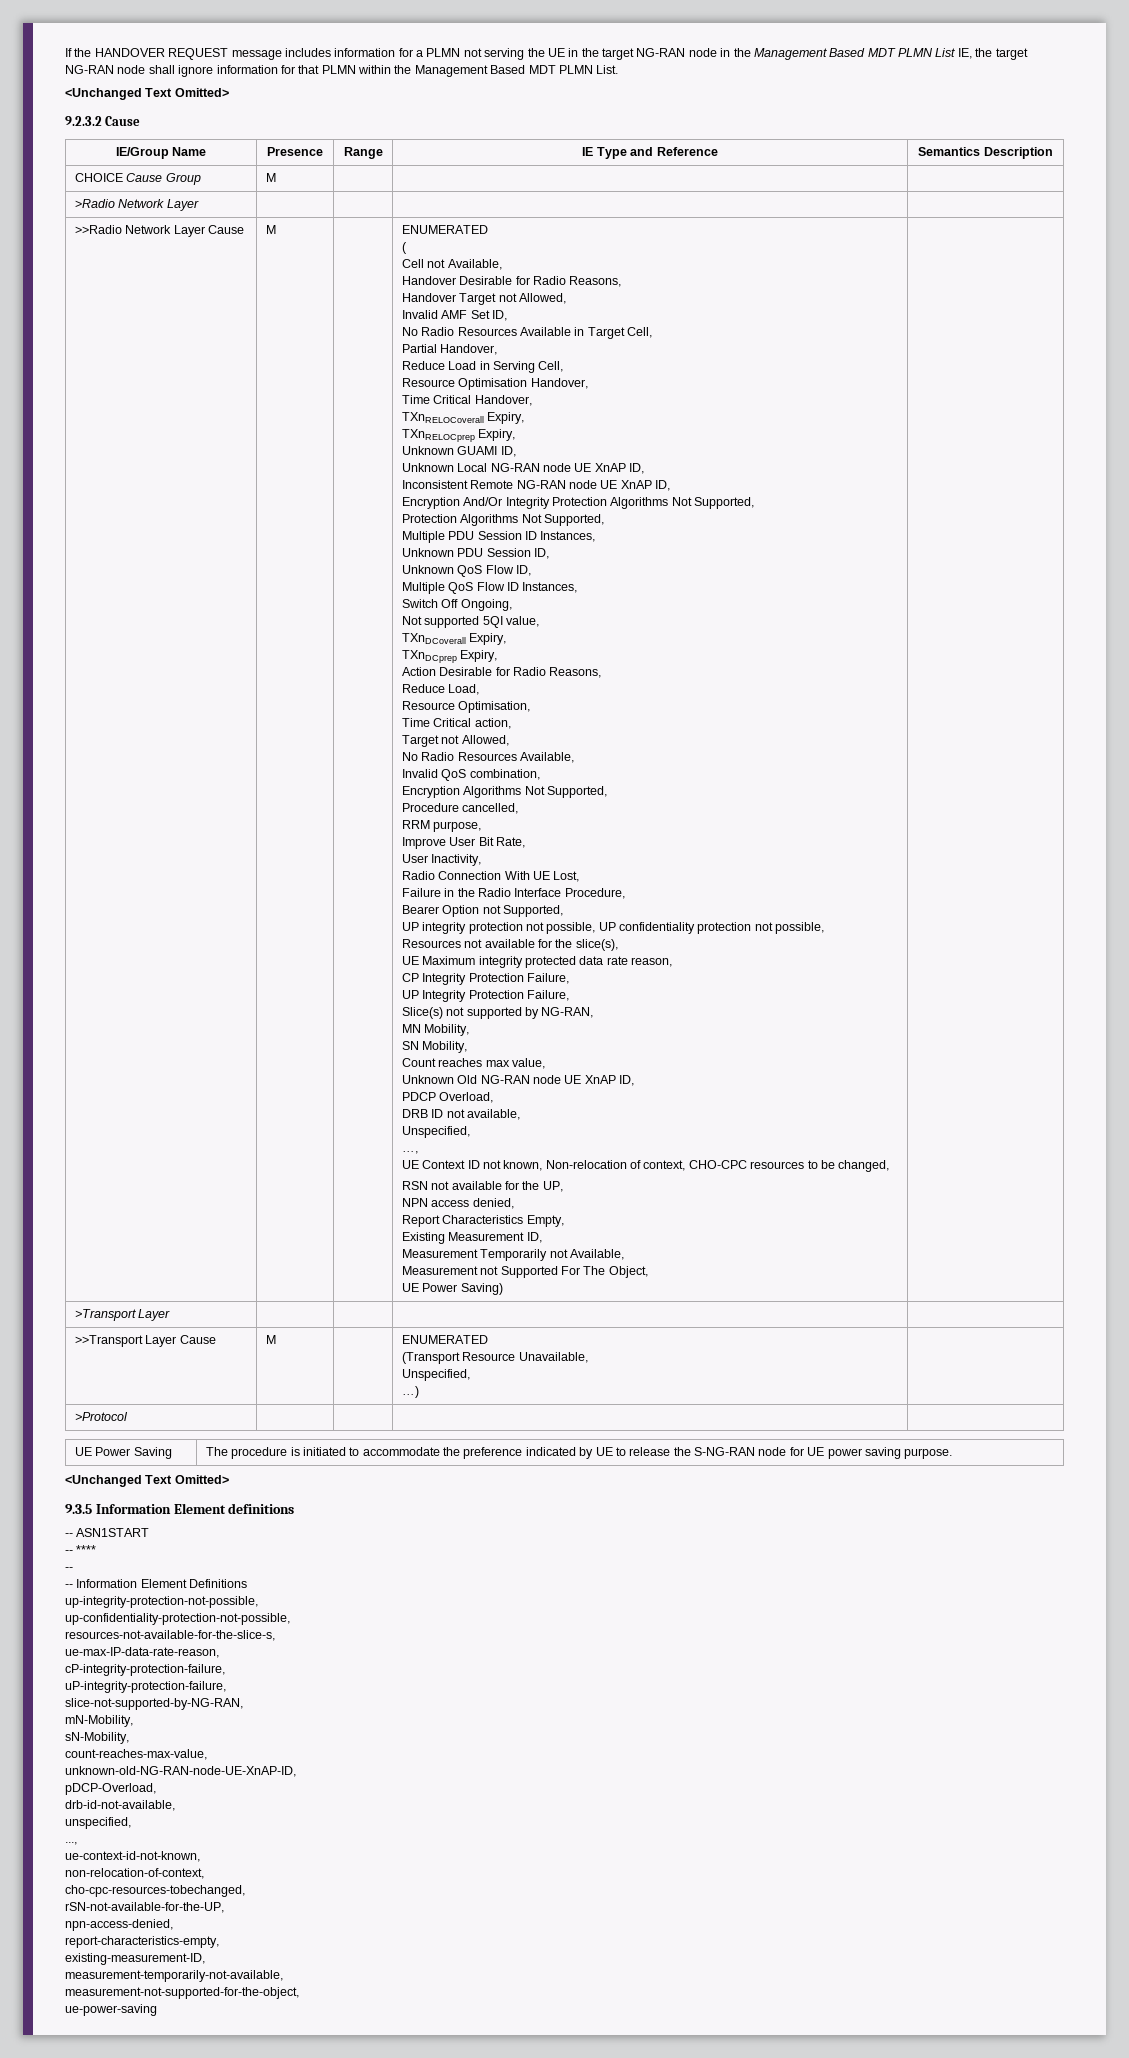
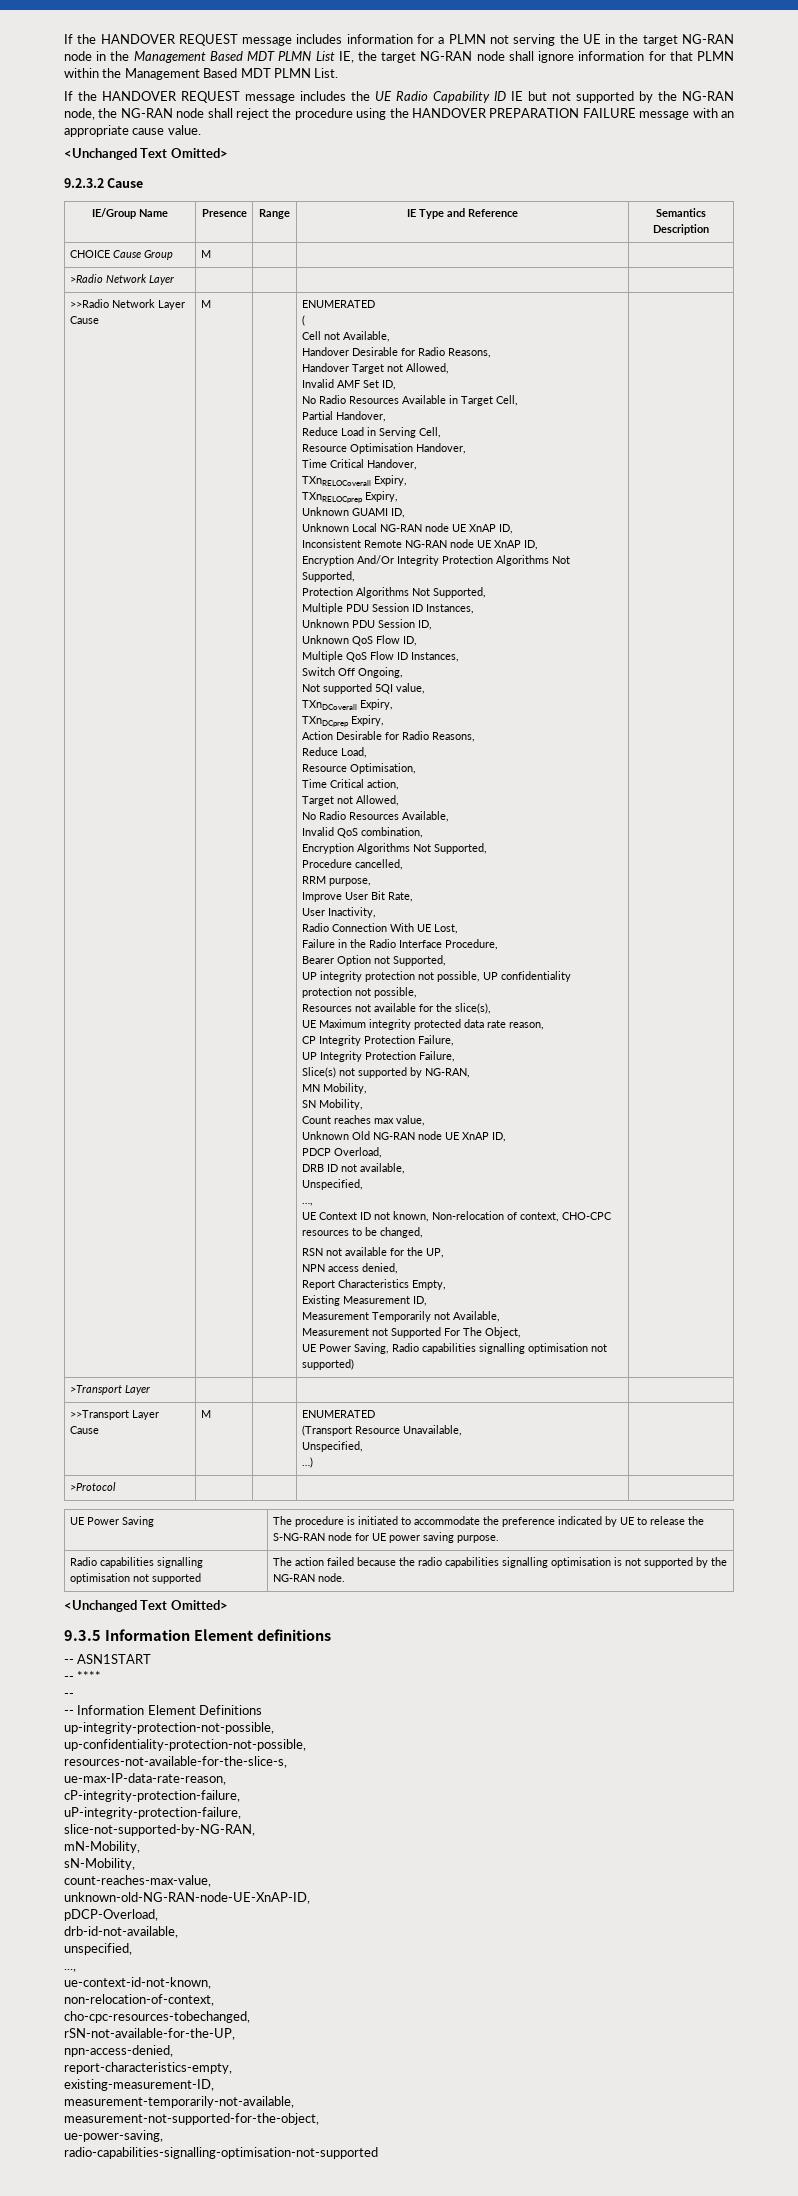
+ If the HANDOVER REQUEST message includes the UE Radio Capability ID IE but not supported by the NG-RAN node, the NG-RAN node shall reject the procedure using the HANDOVER PREPARATION FAILURE message with an appropriate cause value.
- UE Power Saving)
+ UE Power Saving, Radio capabilities signalling optimisation not supported)
+ Radio capabilities signalling optimisation not supported | The action failed because the radio capabilities signalling optimisation is not supported by the NG-RAN node.
- ue-power-saving
+ ue-power-saving,
+ radio-capabilities-signalling-optimisation-not-supported

